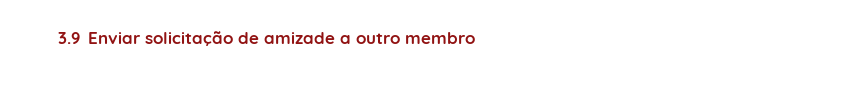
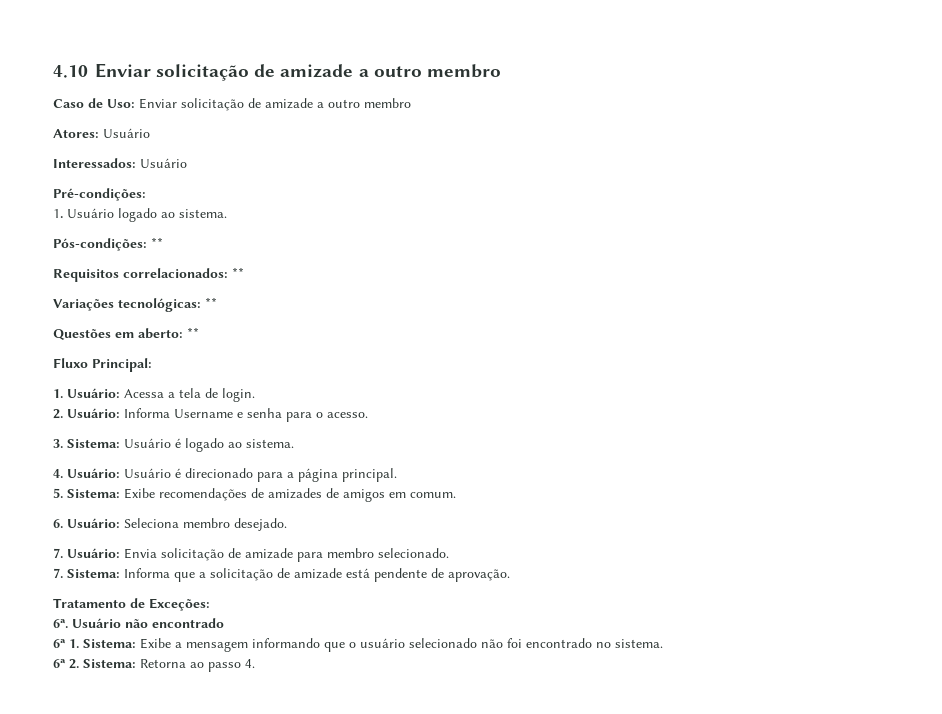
- 3.9 Enviar solicitação de amizade a outro membro
+ 4.10 Enviar solicitação de amizade a outro membro
+ Caso de Uso: Enviar solicitação de amizade a outro membro
+ Atores: Usuário
+ Interessados: Usuário
+ Pré-condições:
+ 1. Usuário logado ao sistema.
+ Pós-condições: **
+ Requisitos correlacionados: **
+ Variações tecnológicas: **
+ Questões em aberto: **
+ Fluxo Principal:
+ 1. Usuário: Acessa a tela de login.
+ 2. Usuário: Informa Username e senha para o acesso.
+ 3. Sistema: Usuário é logado ao sistema.
+ 4. Usuário: Usuário é direcionado para a página principal.
+ 5. Sistema: Exibe recomendações de amizades de amigos em comum.
+ 6. Usuário: Seleciona membro desejado.
+ 7. Usuário: Envia solicitação de amizade para membro selecionado.
+ 7. Sistema: Informa que a solicitação de amizade está pendente de aprovação.
+ Tratamento de Exceções:
+ 6ª. Usuário não encontrado
+ 6ª 1. Sistema: Exibe a mensagem informando que o usuário selecionado não foi encontrado no sistema.
+ 6ª 2. Sistema: Retorna ao passo 4.

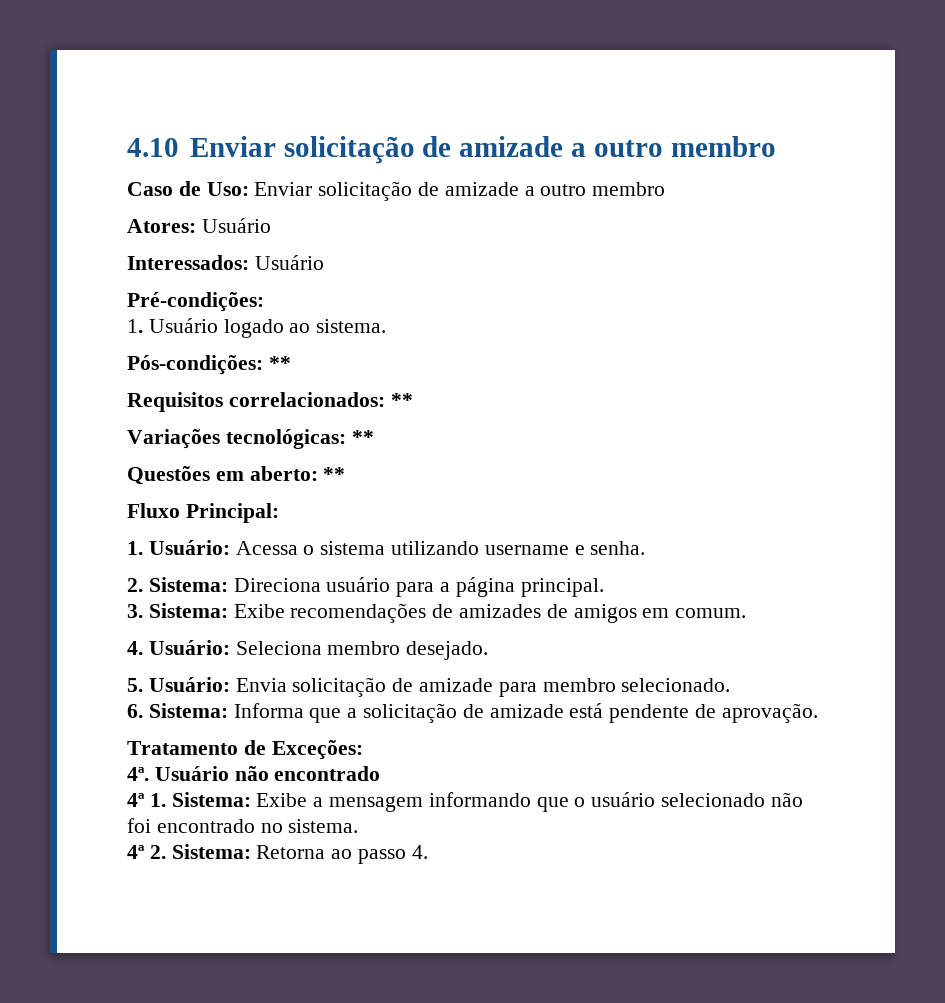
- 1. Usuário: Acessa a tela de login.
- 2. Usuário: Informa Username e senha para o acesso.
- 3. Sistema: Usuário é logado ao sistema.
- 4. Usuário: Usuário é direcionado para a página principal.
+ 1. Usuário: Acessa o sistema utilizando username e senha.
+ 2. Sistema: Direciona usuário para a página principal.
- 5. Sistema: Exibe recomendações de amizades de amigos em comum.
+ 3. Sistema: Exibe recomendações de amizades de amigos em comum.
- 6. Usuário: Seleciona membro desejado.
+ 4. Usuário: Seleciona membro desejado.
- 7. Usuário: Envia solicitação de amizade para membro selecionado.
+ 5. Usuário: Envia solicitação de amizade para membro selecionado.
- 7. Sistema: Informa que a solicitação de amizade está pendente de aprovação.
+ 6. Sistema: Informa que a solicitação de amizade está pendente de aprovação.
- 6ª.
+ 4ª.
- 6ª 1. Sistema: Exibe a mensagem informando que o usuário selecionado não foi encontrado no sistema.
+ 4ª 1. Sistema: Exibe a mensagem informando que o usuário selecionado não foi encontrado no sistema.
- 6ª 2. Sistema: Retorna ao passo 4.
+ 4ª 2. Sistema: Retorna ao passo 4.

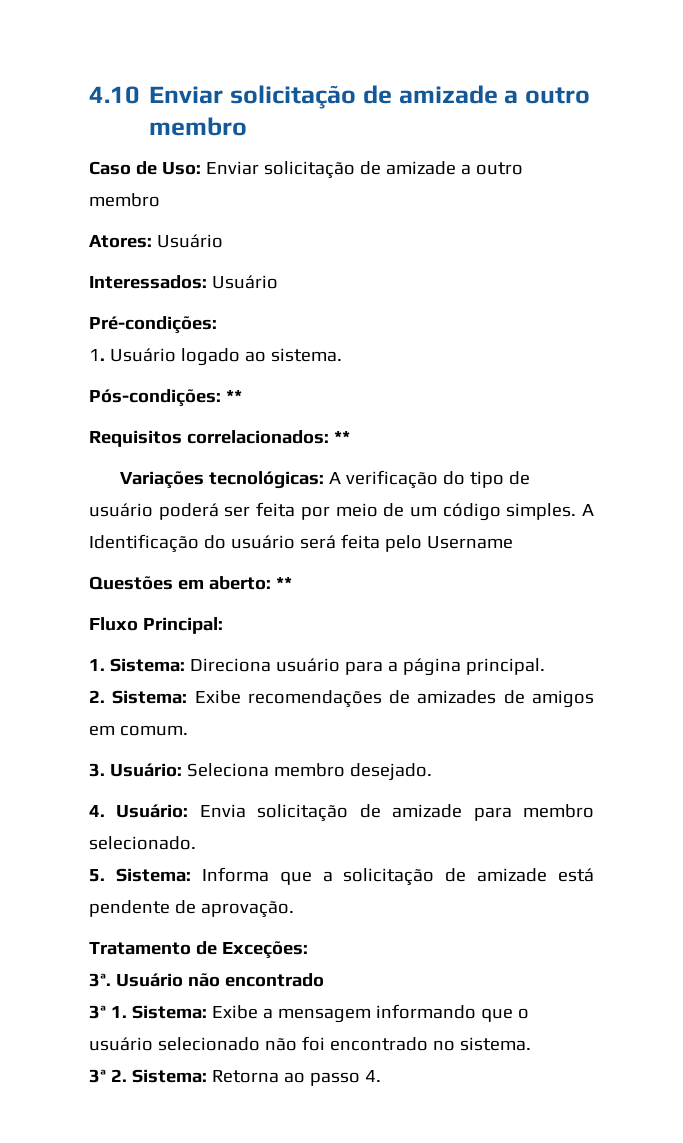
- Variações tecnológicas: **
+ Variações tecnológicas: A verificação do tipo de usuário poderá ser feita por meio de um código simples. A Identificação do usuário será feita pelo Username
- 1. Usuário: Acessa o sistema utilizando username e senha.
- 2. Sistema: Direciona usuário para a página principal.
+ 1. Sistema: Direciona usuário para a página principal.
- 3. Sistema: Exibe recomendações de amizades de amigos em comum.
+ 2. Sistema: Exibe recomendações de amizades de amigos em comum.
- 4. Usuário: Seleciona membro desejado.
+ 3. Usuário: Seleciona membro desejado.
- 5. Usuário: Envia solicitação de amizade para membro selecionado.
+ 4. Usuário: Envia solicitação de amizade para membro selecionado.
- 6. Sistema: Informa que a solicitação de amizade está pendente de aprovação.
+ 5. Sistema: Informa que a solicitação de amizade está pendente de aprovação.
- 4ª.
+ 3ª.
- 4ª 1. Sistema: Exibe a mensagem informando que o usuário selecionado não foi encontrado no sistema.
+ 3ª 1. Sistema: Exibe a mensagem informando que o usuário selecionado não foi encontrado no sistema.
- 4ª 2. Sistema: Retorna ao passo 4.
+ 3ª 2. Sistema: Retorna ao passo 4.

